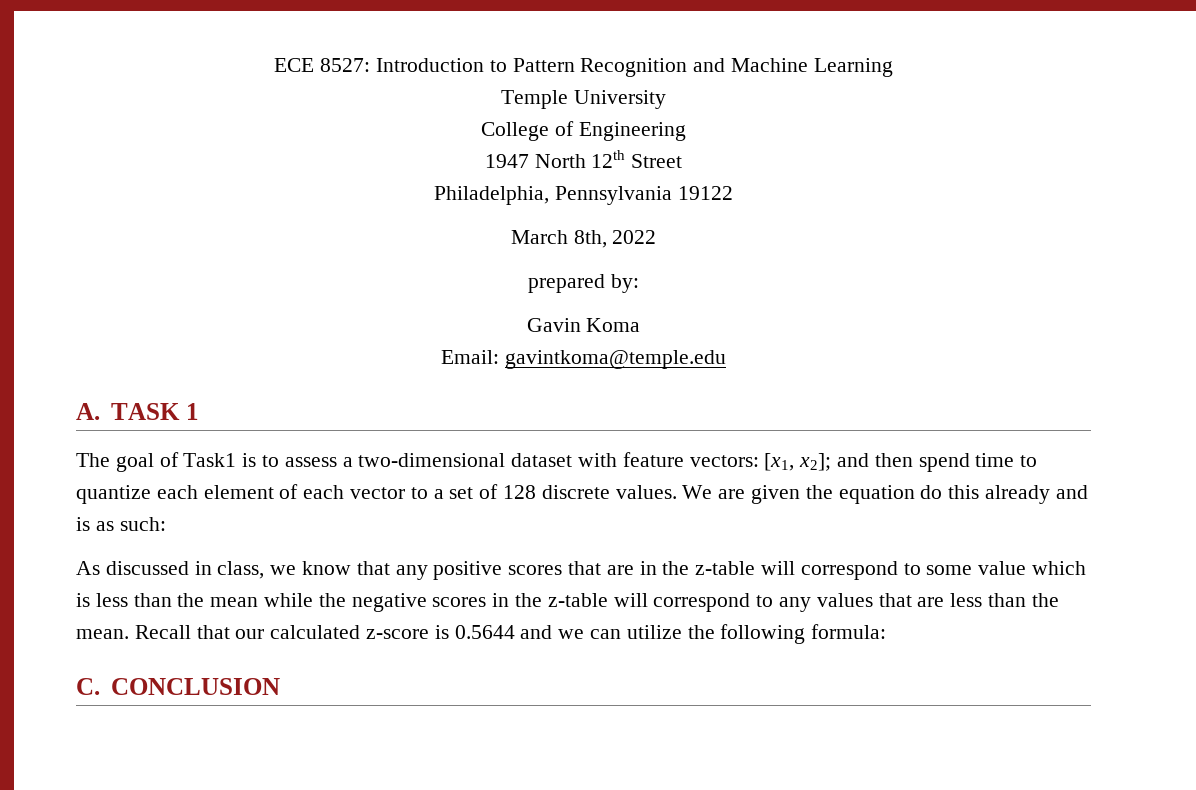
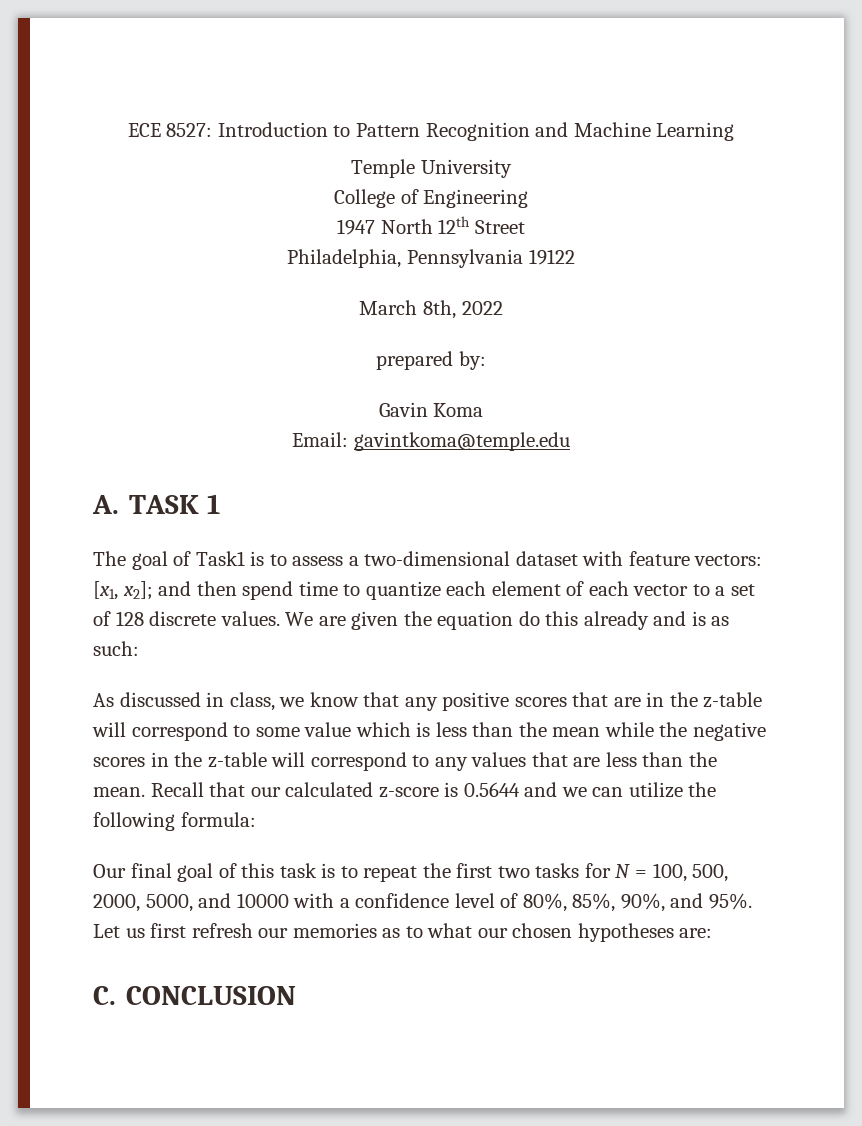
+ Our final goal of this task is to repeat the first two tasks for N = 100, 500, 2000, 5000, and 10000 with a confidence level of 80%, 85%, 90%, and 95%. Let us first refresh our memories as to what our chosen hypotheses are:

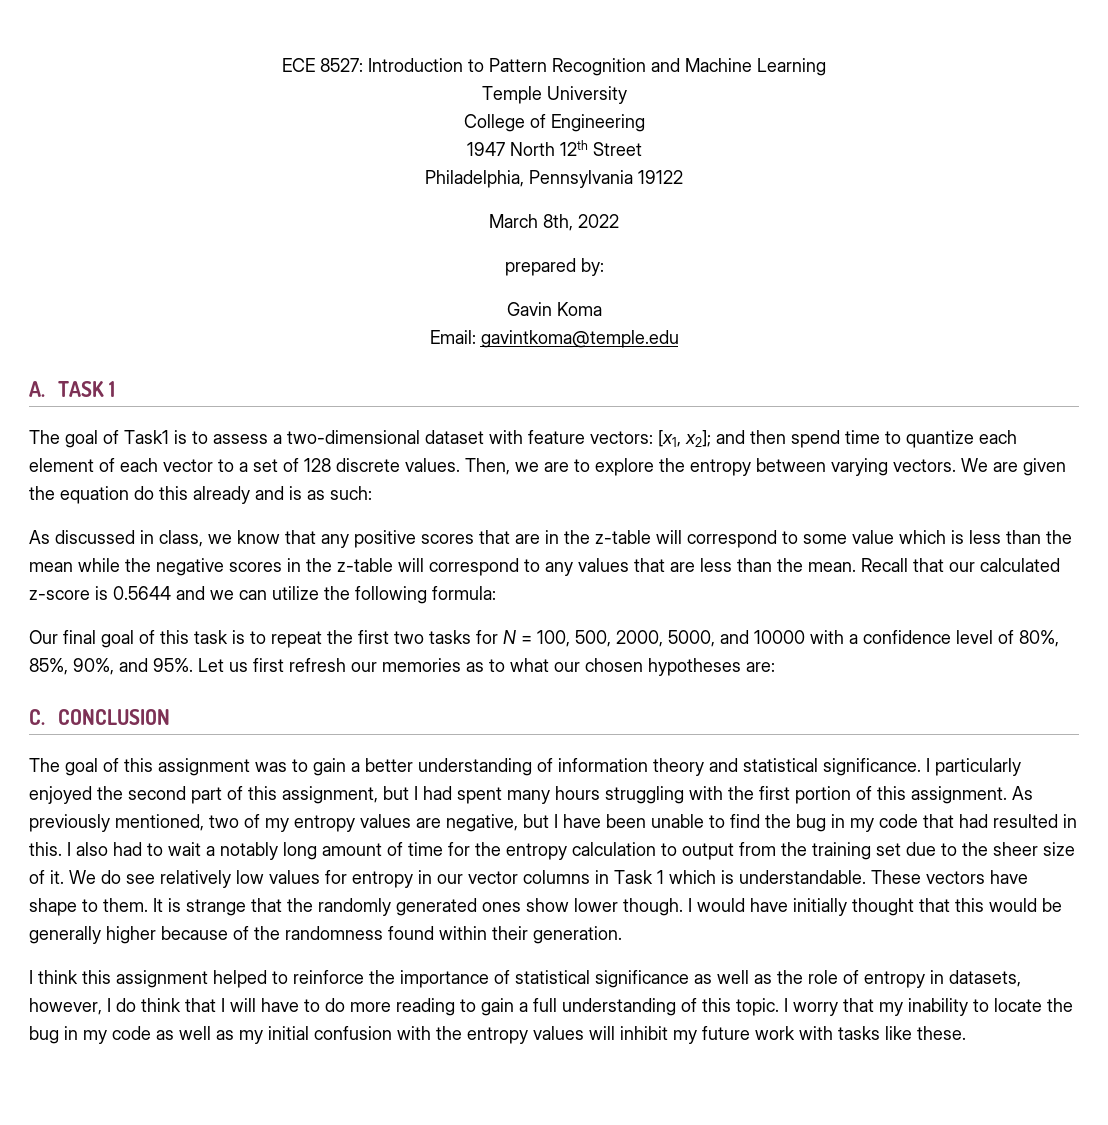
+ Then, we are to explore the entropy between varying vectors.
+ The goal of this assignment was to gain a better understanding of information theory and statistical significance. I particularly enjoyed the second part of this assignment, but I had spent many hours struggling with the first portion of this assignment. As previously mentioned, two of my entropy values are negative, but I have been unable to find the bug in my code that had resulted in this. I also had to wait a notably long amount of time for the entropy calculation to output from the training set due to the sheer size of it. We do see relatively low values for entropy in our vector columns in Task 1 which is understandable. These vectors have shape to them. It is strange that the randomly generated ones show lower though. I would have initially thought that this would be generally higher because of the randomness found within their generation.
+ I think this assignment helped to reinforce the importance of statistical significance as well as the role of entropy in datasets, however, I do think that I will have to do more reading to gain a full understanding of this topic. I worry that my inability to locate the bug in my code as well as my initial confusion with the entropy values will inhibit my future work with tasks like these.

